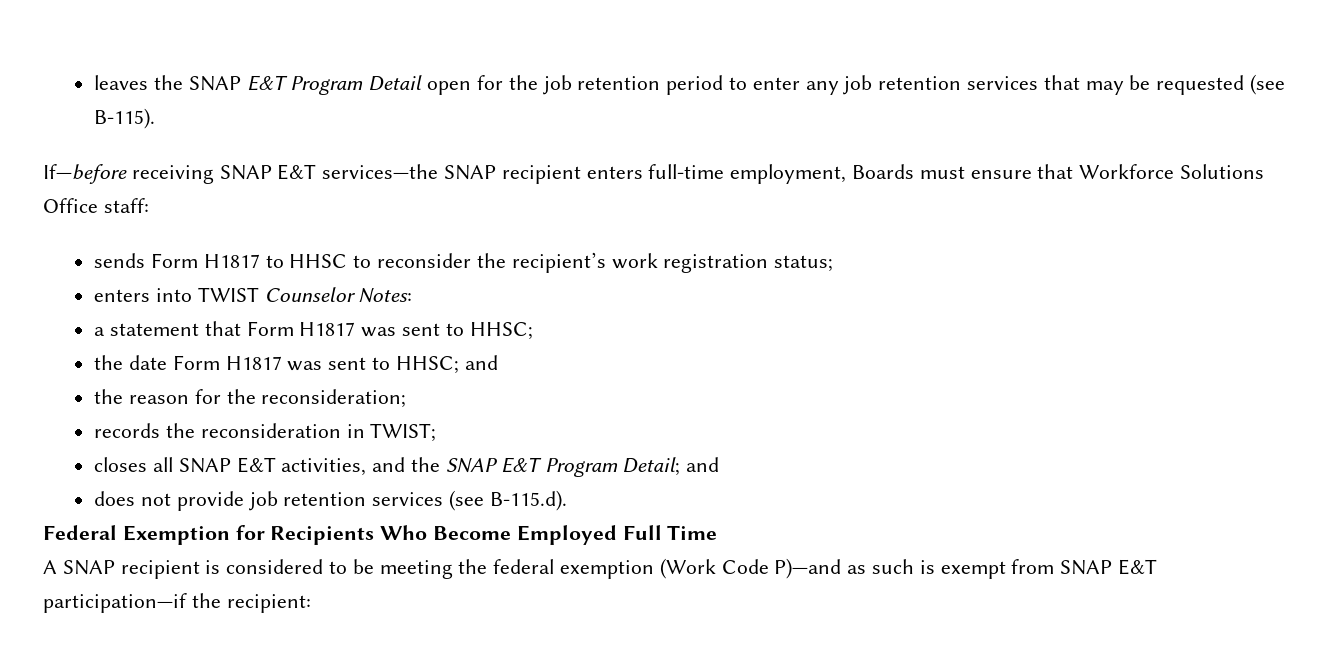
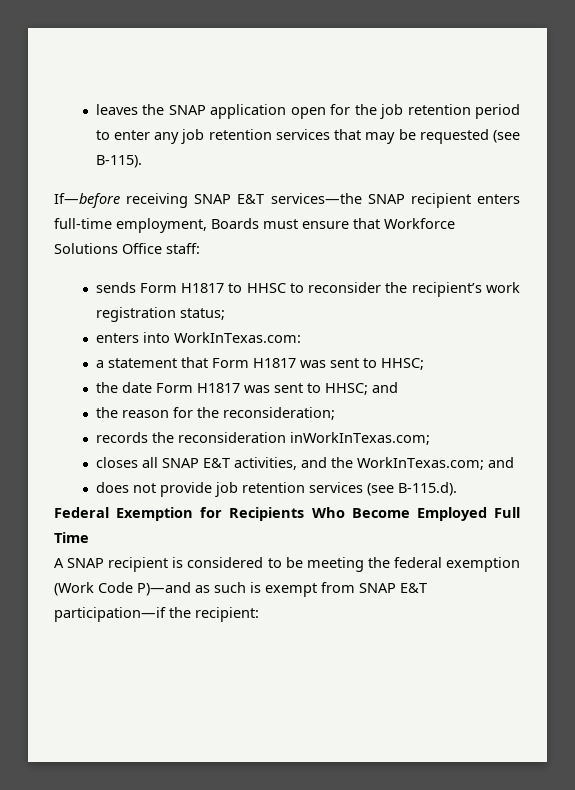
- leaves the SNAP E&T Program Detail open for the job retention period to enter any job retention services that may be requested (see B-115).
+ leaves the SNAP application open for the job retention period to enter any job retention services that may be requested (see B-115).
- enters into TWIST Counselor Notes:
+ enters into WorkInTexas.com:
- records the reconsideration in TWIST;
+ records the reconsideration inWorkInTexas.com;
- closes all SNAP E&T activities, and the SNAP E&T Program Detail; and
+ closes all SNAP E&T activities, and the WorkInTexas.com; and

